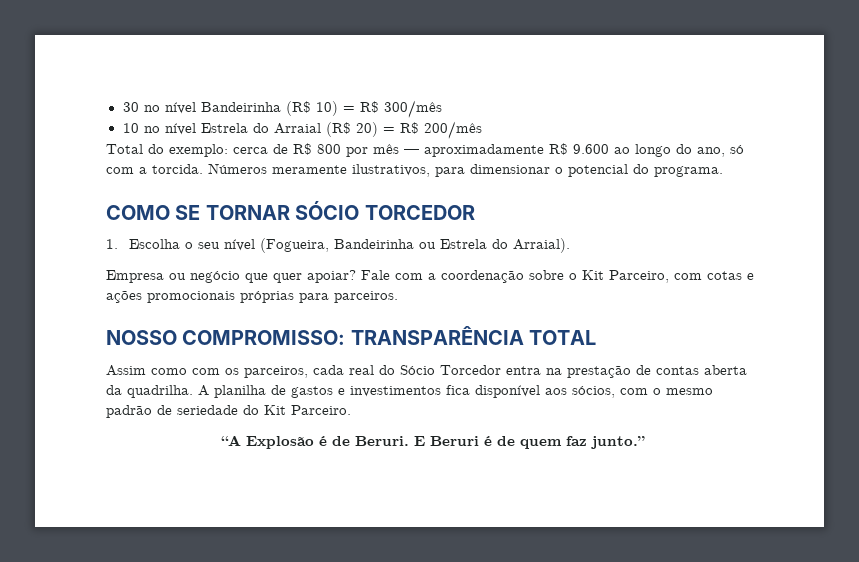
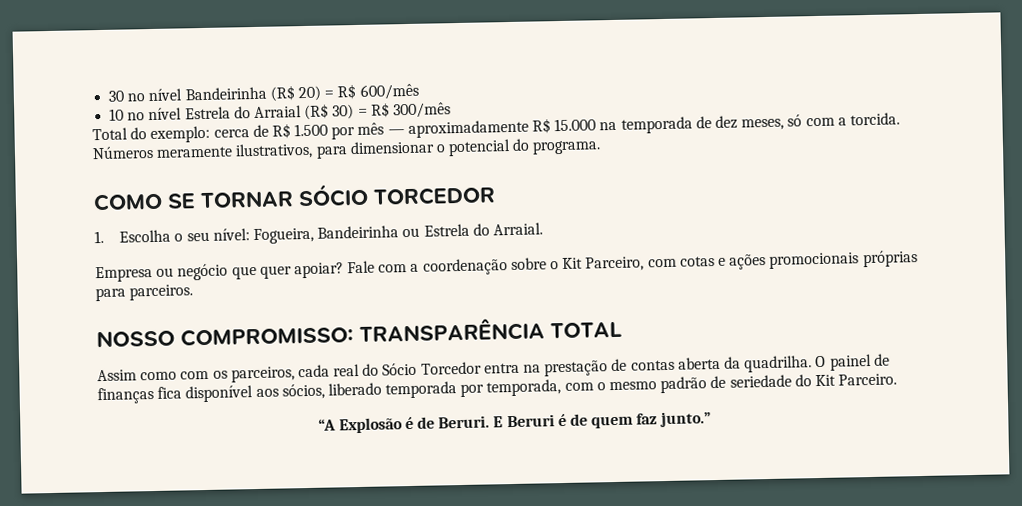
- 30 no nível Bandeirinha (R$ 10) = R$ 300/mês
+ 30 no nível Bandeirinha (R$ 20) = R$ 600/mês
- 10 no nível Estrela do Arraial (R$ 20) = R$ 200/mês
+ 10 no nível Estrela do Arraial (R$ 30) = R$ 300/mês
- Total do exemplo: cerca de R$ 800 por mês — aproximadamente R$ 9.600 ao longo do ano, só com a torcida.
+ Total do exemplo: cerca de R$ 1.500 por mês — aproximadamente R$ 15.000 na temporada de dez meses, só com a torcida.
- 1. Escolha o seu nível (Fogueira, Bandeirinha ou Estrela do Arraial).
+ 1. Escolha o seu nível: Fogueira, Bandeirinha ou Estrela do Arraial.
- A planilha de gastos e investimentos fica disponível aos sócios, com o mesmo padrão de seriedade do Kit Parceiro.
+ O painel de finanças fica disponível aos sócios, liberado temporada por temporada, com o mesmo padrão de seriedade do Kit Parceiro.

